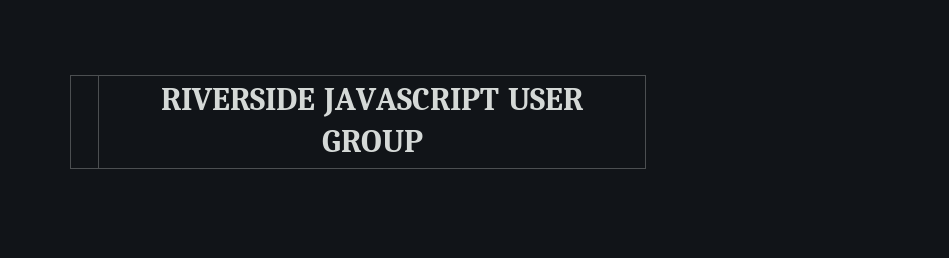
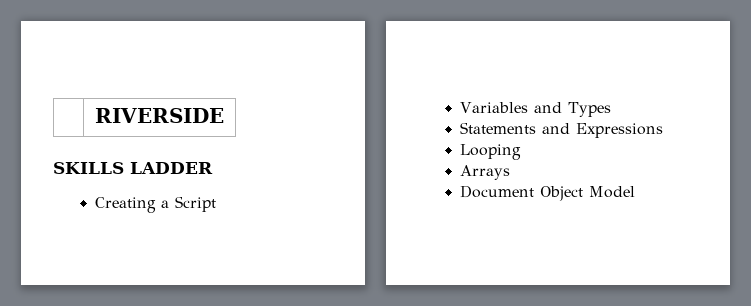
- | RIVERSIDE JAVASCRIPT USER GROUP
+ | RIVERSIDE
+ SKILLS LADDER
+ Creating a Script
+ Variables and Types
+ Statements and Expressions
+ Looping
+ Arrays
+ Document Object Model

